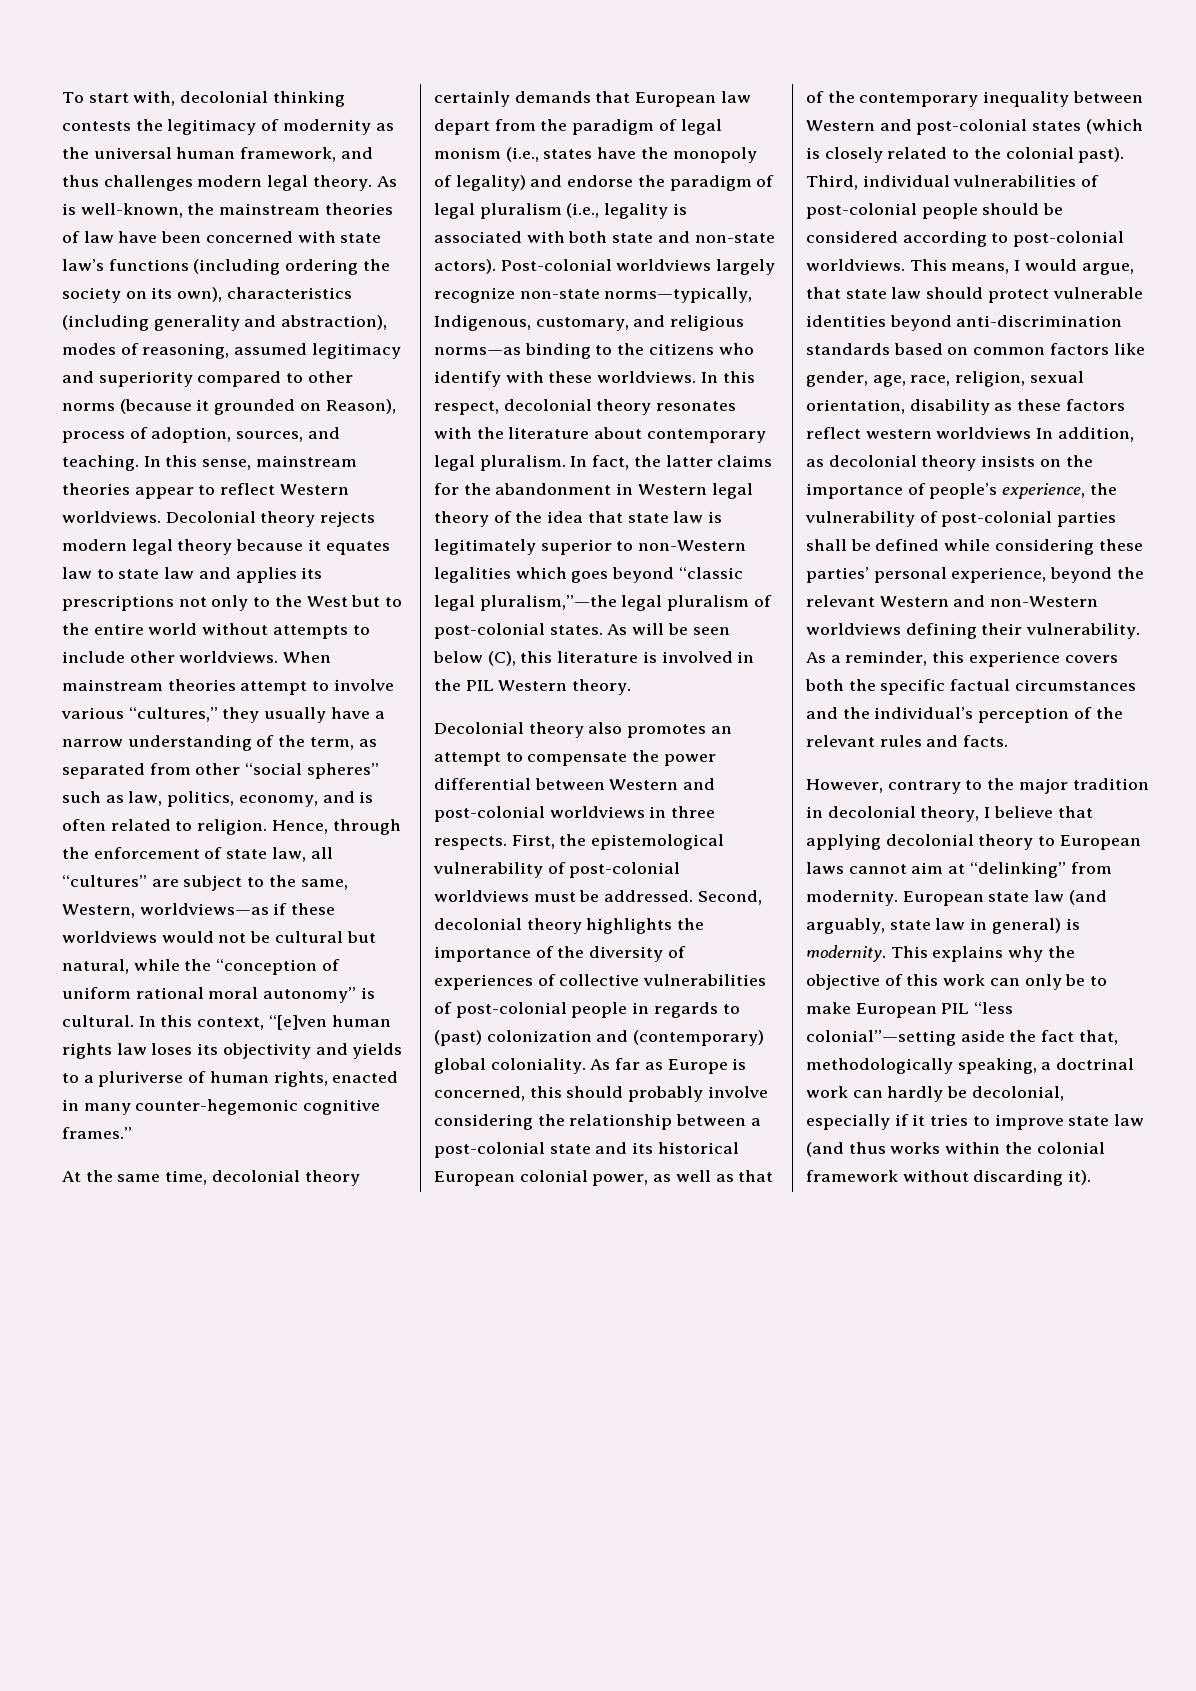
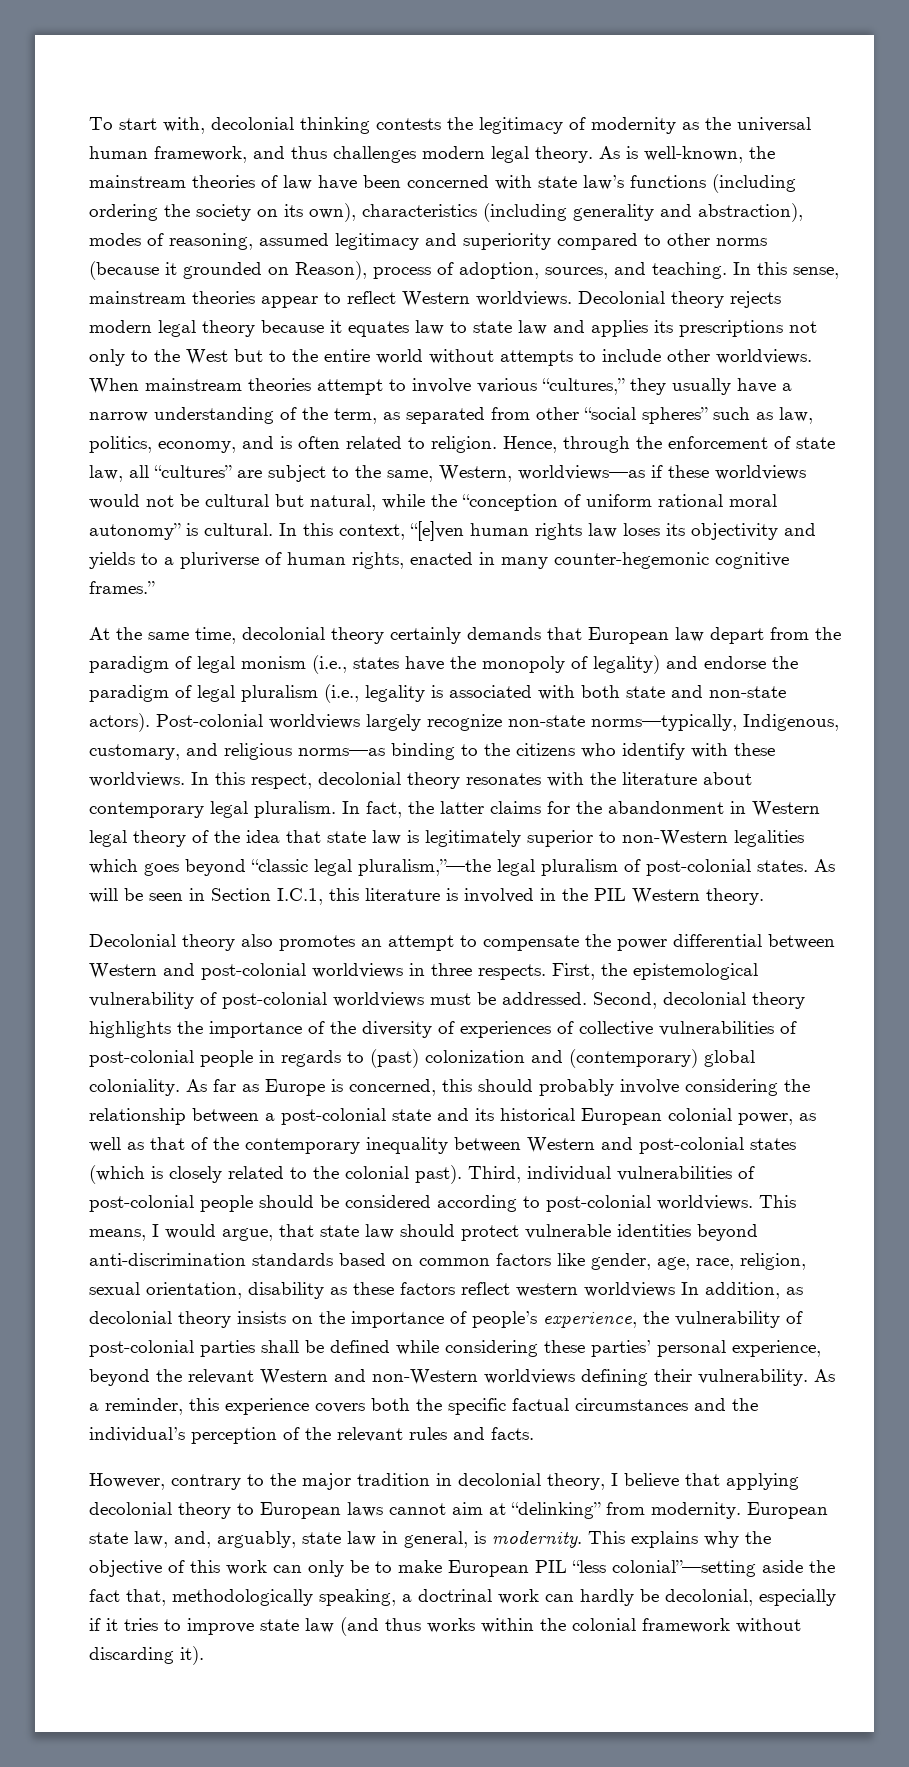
- As will be seen below (C), this literature is involved in the PIL Western theory.
+ As will be seen in Section I.C.1, this literature is involved in the PIL Western theory.
- European state law (and arguably, state law in general) is modernity.
+ European state law, and, arguably, state law in general, is modernity.

